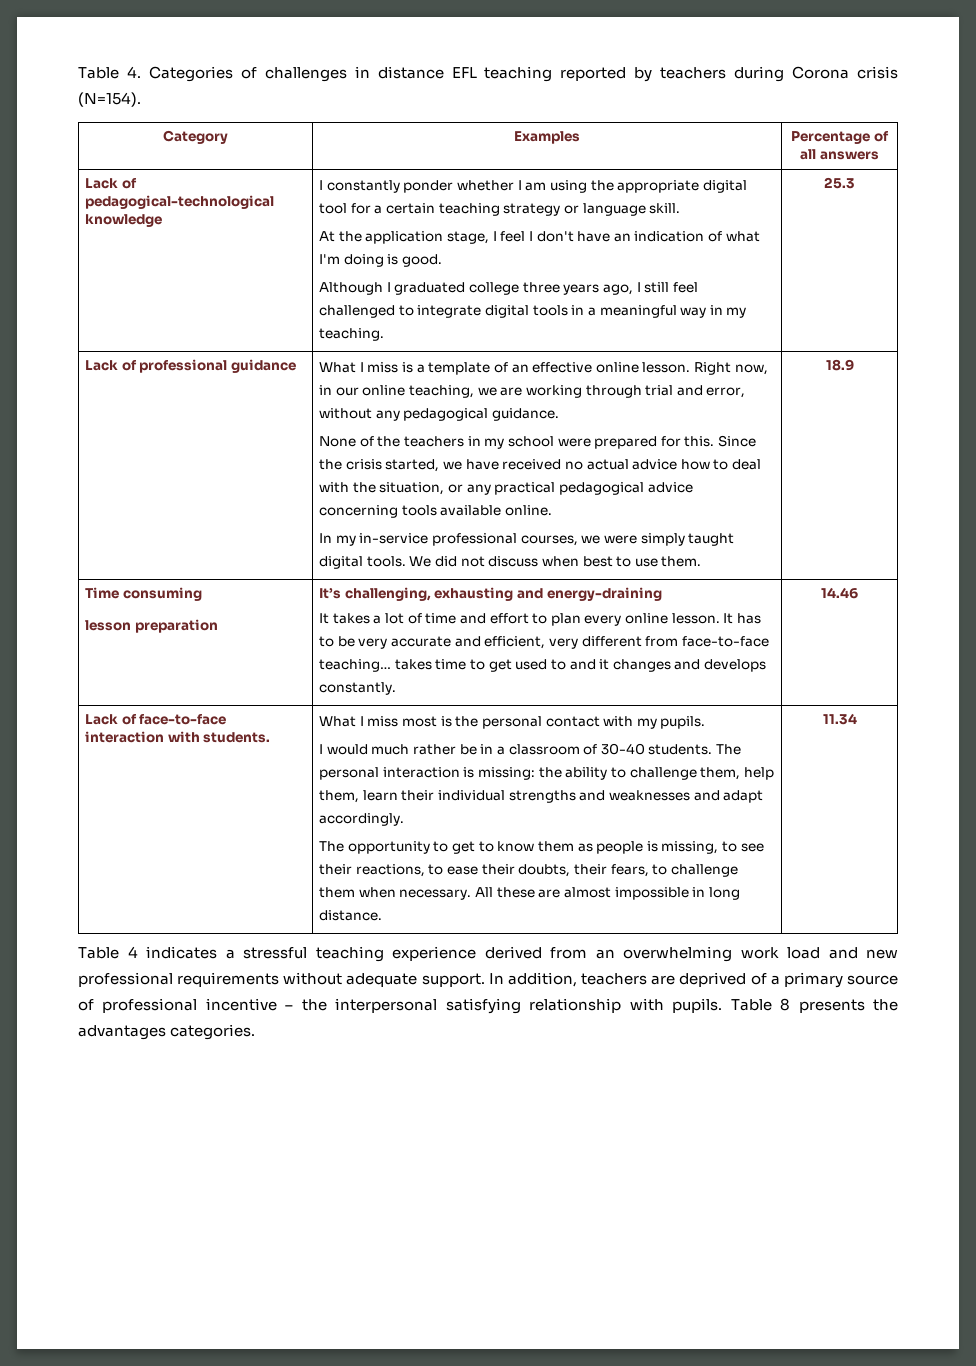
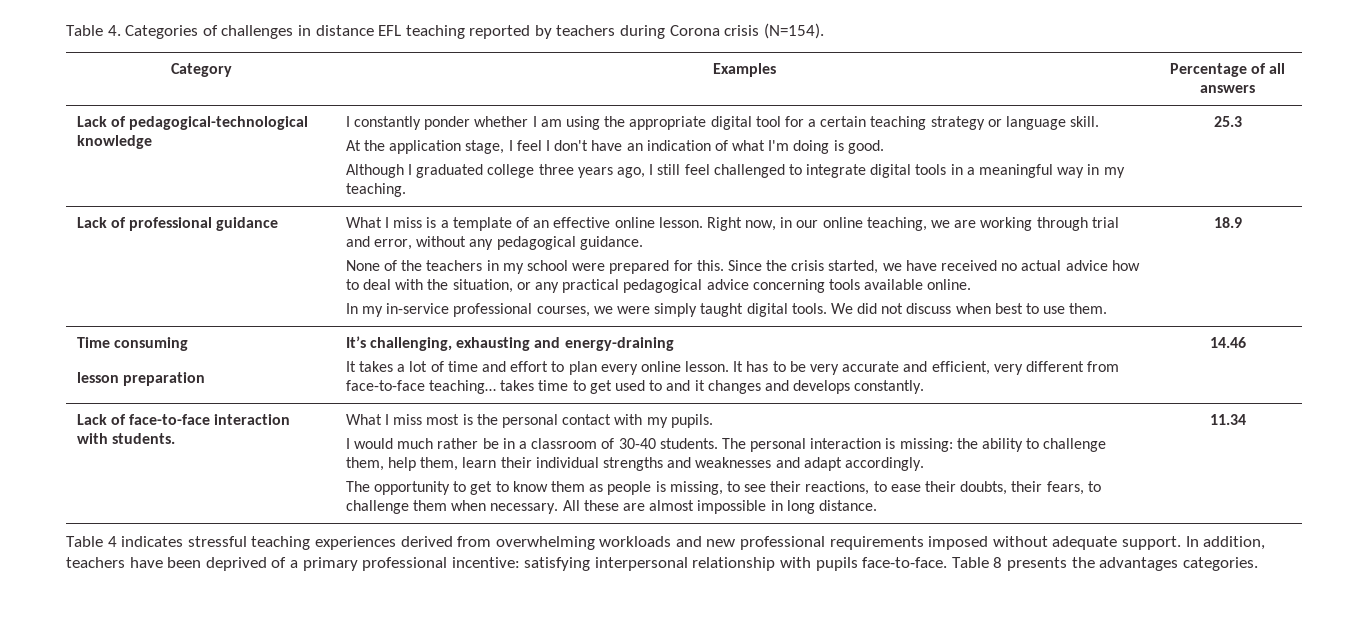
- Table 4 indicates a stressful teaching experience derived from an overwhelming work load and new professional requirements without adequate support.
+ Table 4 indicates stressful teaching experiences derived from overwhelming workloads and new professional requirements imposed without adequate support.
- In addition, teachers are deprived of a primary source of professional incentive – the interpersonal satisfying relationship with pupils.
+ In addition, teachers have been deprived of a primary professional incentive: satisfying interpersonal relationship with pupils face-to-face.

